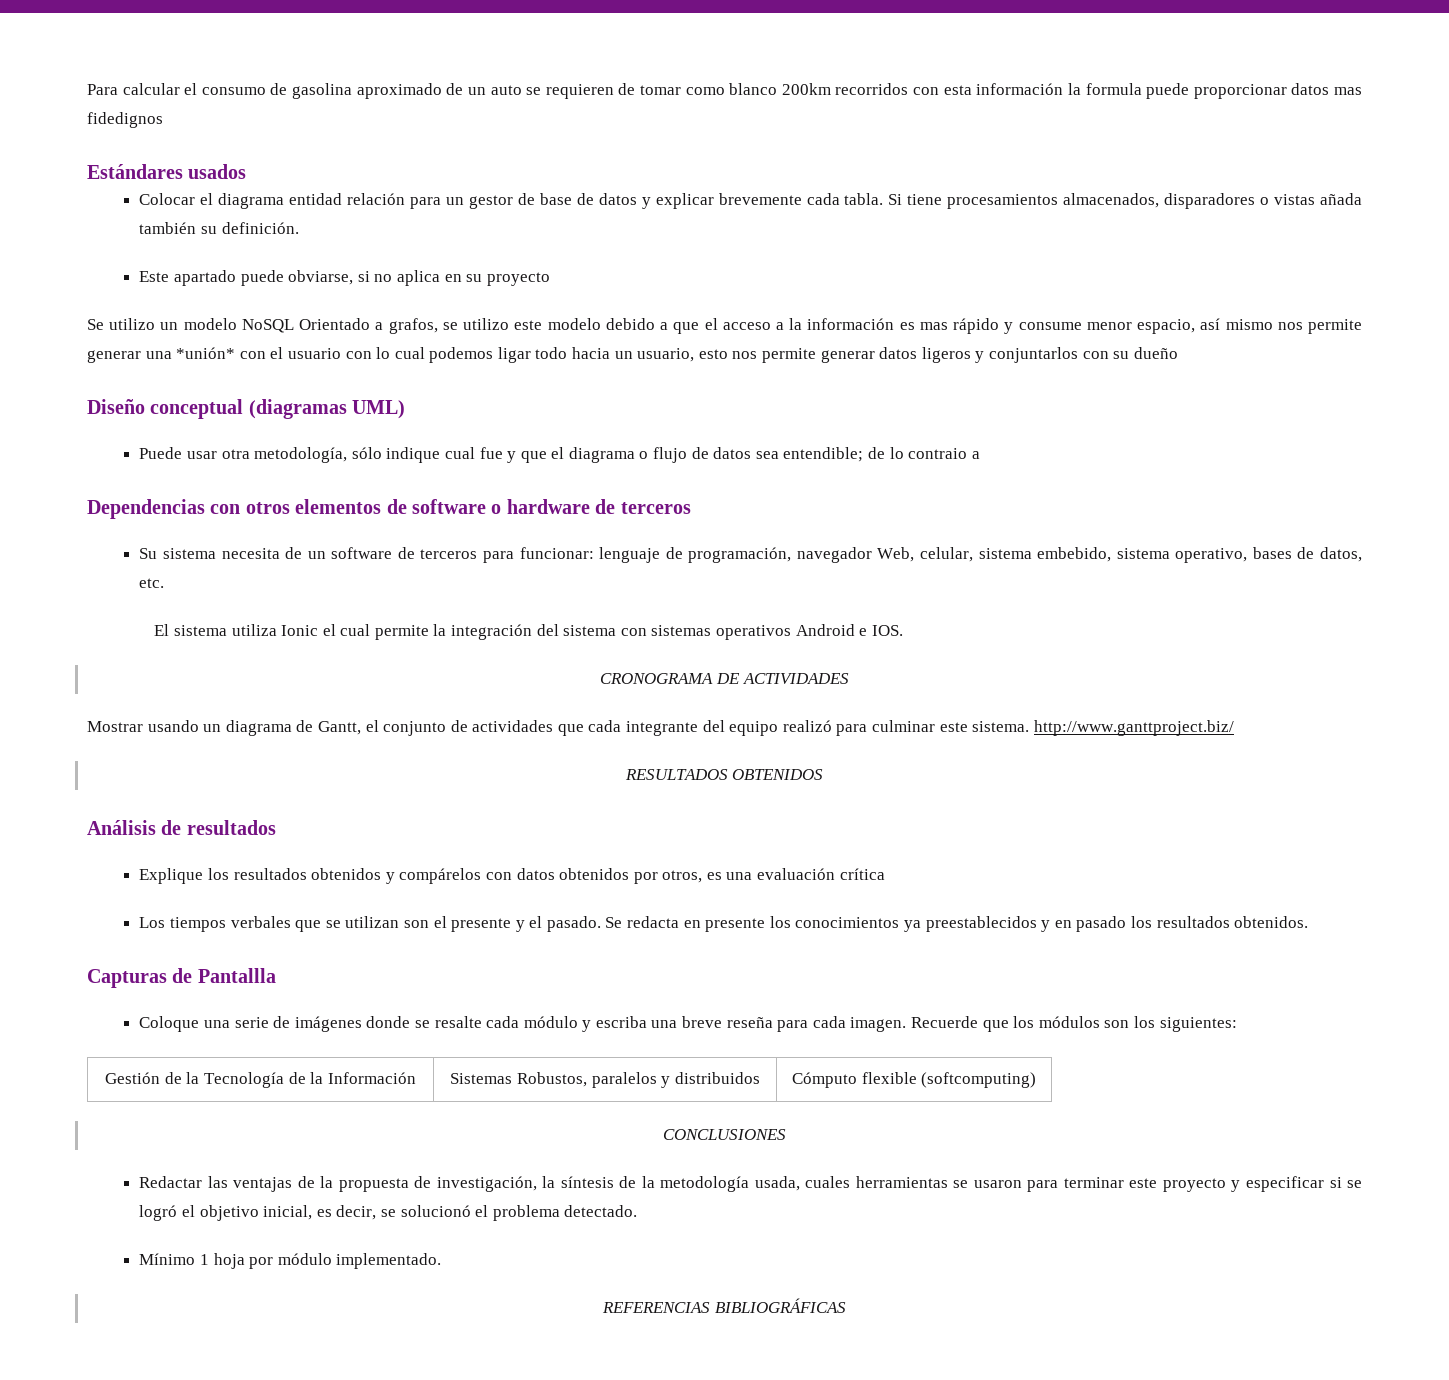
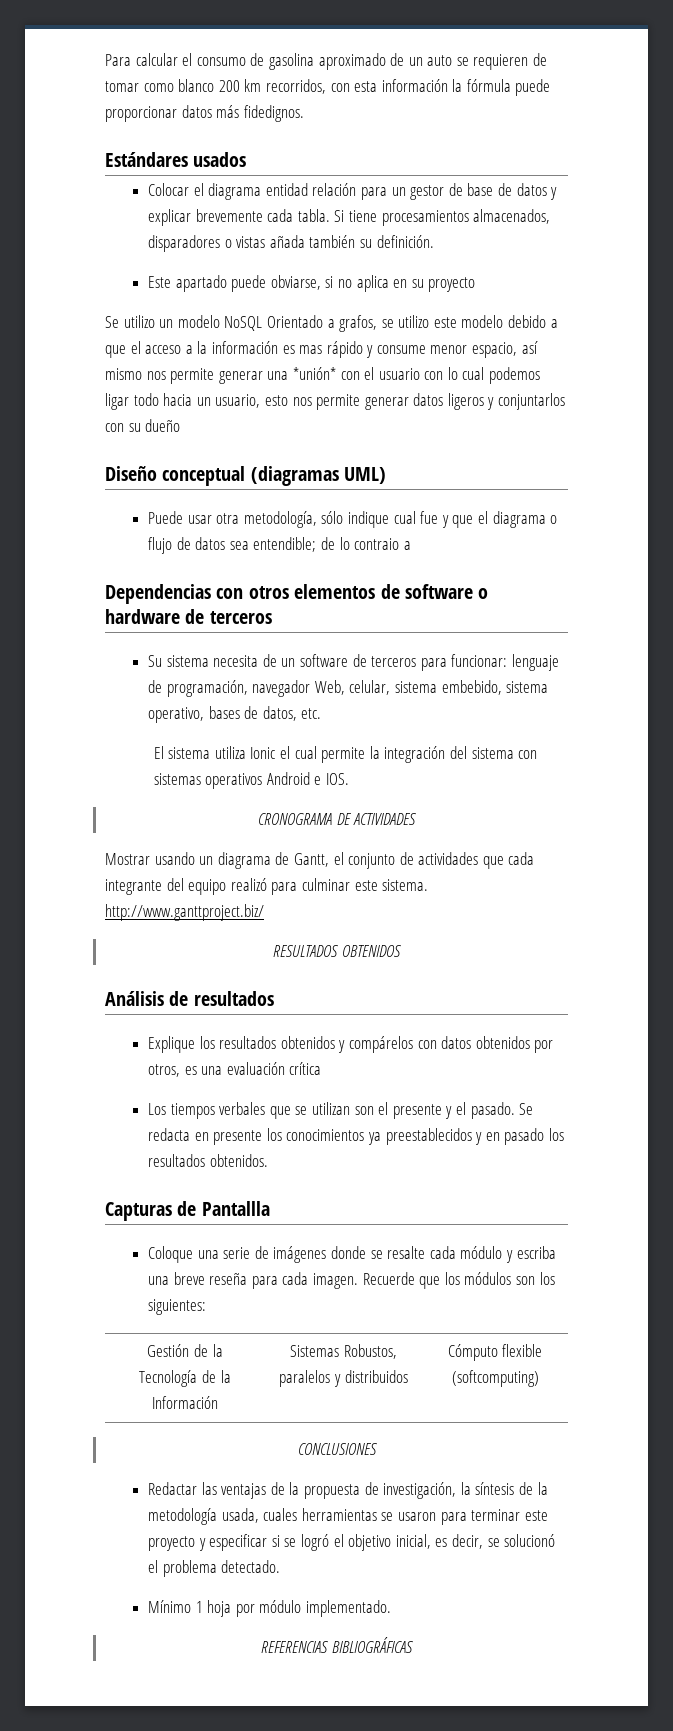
- Para calcular el consumo de gasolina aproximado de un auto se requieren de tomar como blanco 200km recorridos con esta información la formula puede proporcionar datos mas fidedignos
+ Para calcular el consumo de gasolina aproximado de un auto se requieren de tomar como blanco 200 km recorridos, con esta información la fórmula puede proporcionar datos más fidedignos.

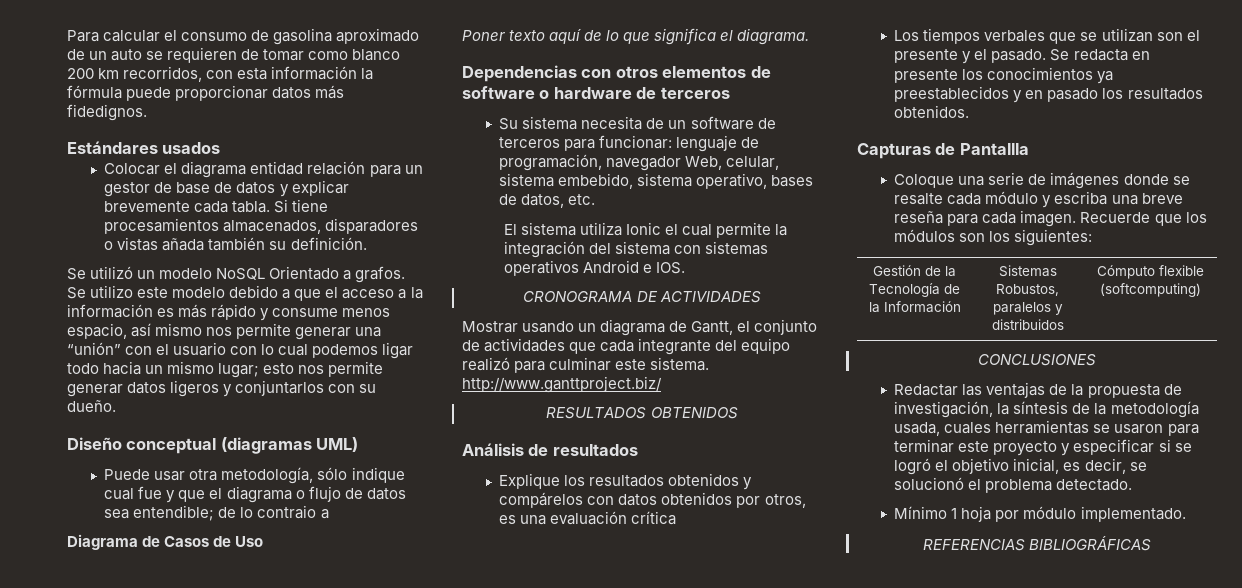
- Este apartado puede obviarse, si no aplica en su proyecto
- Se utilizo un modelo NoSQL Orientado a grafos, se utilizo este modelo debido a que el acceso a la información es mas rápido y consume menor espacio, así mismo nos permite generar una *unión* con el usuario con lo cual podemos ligar todo hacia un usuario, esto nos permite generar datos ligeros y conjuntarlos con su dueño
+ Se utilizó un modelo NoSQL Orientado a grafos. Se utilizo este modelo debido a que el acceso a la información es más rápido y consume menos espacio, así mismo nos permite generar una “unión” con el usuario con lo cual podemos ligar todo hacia un mismo lugar; esto nos permite generar datos ligeros y conjuntarlos con su dueño.
+ Diagrama de Casos de Uso
+ Poner texto aquí de lo que significa el diagrama.

